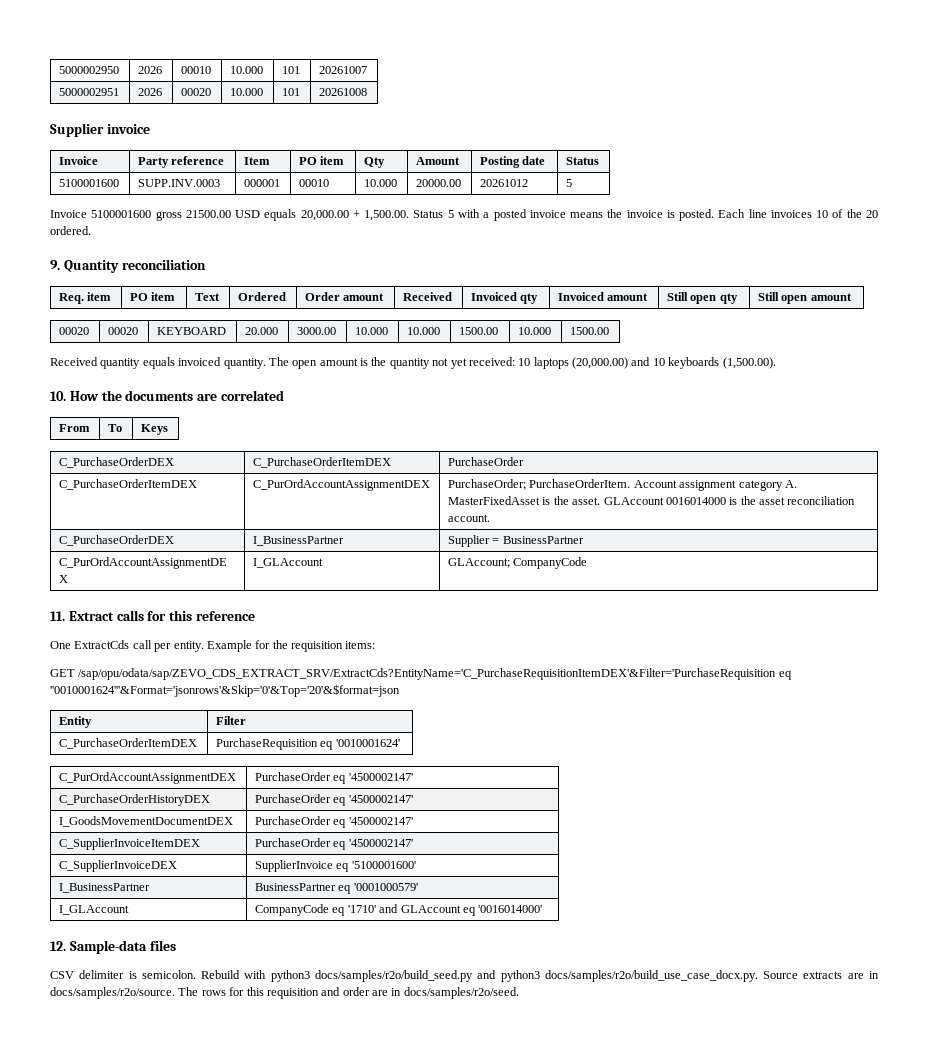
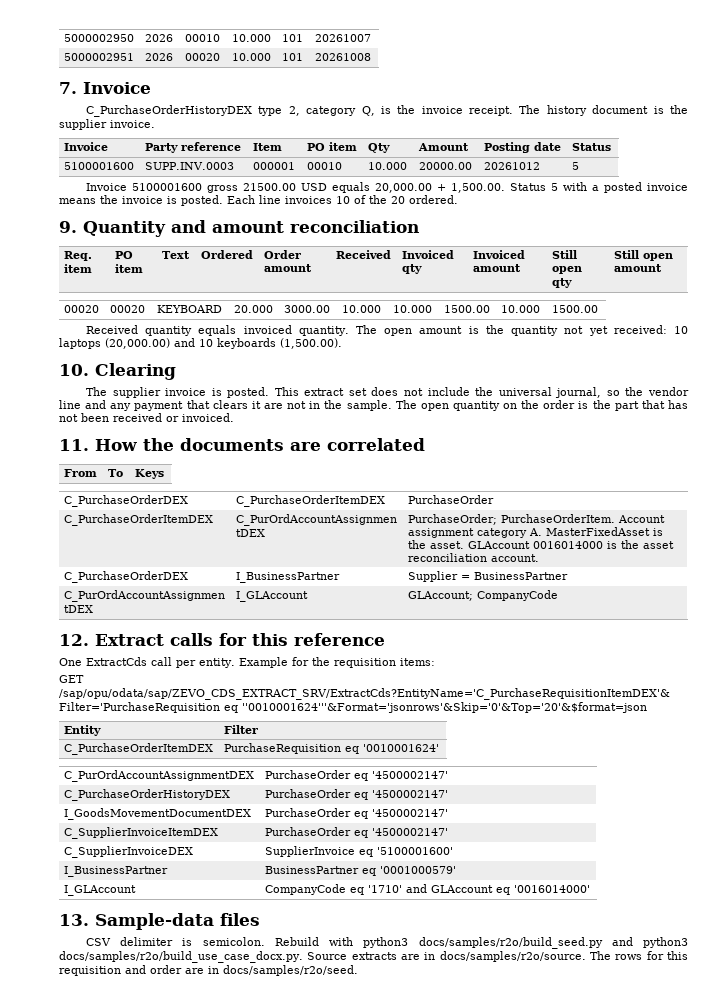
- Supplier invoice
+ 7. Invoice
+ C_PurchaseOrderHistoryDEX type 2, category Q, is the invoice receipt. The history document is the supplier invoice.
- 9. Quantity reconciliation
+ 9. Quantity and amount reconciliation
- 10. How the documents are correlated
+ 10. Clearing
+ The supplier invoice is posted. This extract set does not include the universal journal, so the vendor line and any payment that clears it are not in the sample. The open quantity on the order is the part that has not been received or invoiced.
+ 11. How the documents are correlated
- 11. Extract calls for this reference
+ 12. Extract calls for this reference
- 12. Sample-data files
+ 13. Sample-data files

